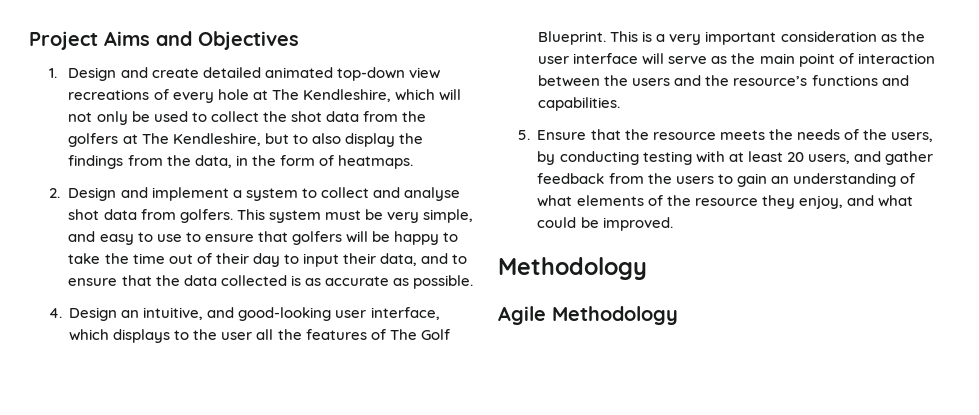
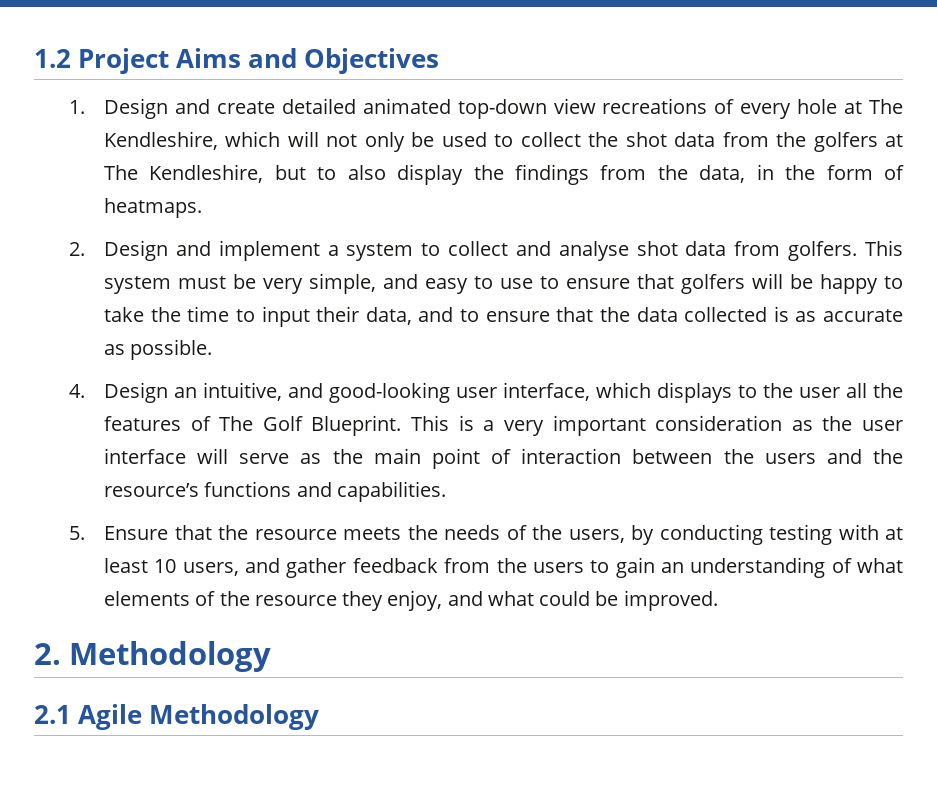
- Project Aims and Objectives
+ 1.2 Project Aims and Objectives
- This system must be very simple, and easy to use to ensure that golfers will be happy to take the time out of their day to input their data, and to ensure that the data collected is as accurate as possible.
+ This system must be very simple, and easy to use to ensure that golfers will be happy to take the time to input their data, and to ensure that the data collected is as accurate as possible.
- 5. Ensure that the resource meets the needs of the users, by conducting testing with at least 20 users, and gather feedback from the users to gain an understanding of what elements of the resource they enjoy, and what could be improved.
- Methodology
+ 5. Ensure that the resource meets the needs of the users, by conducting testing with at least 10 users, and gather feedback from the users to gain an understanding of what elements of the resource they enjoy, and what could be improved.
+ 2. Methodology
- Agile Methodology
+ 2.1 Agile Methodology

